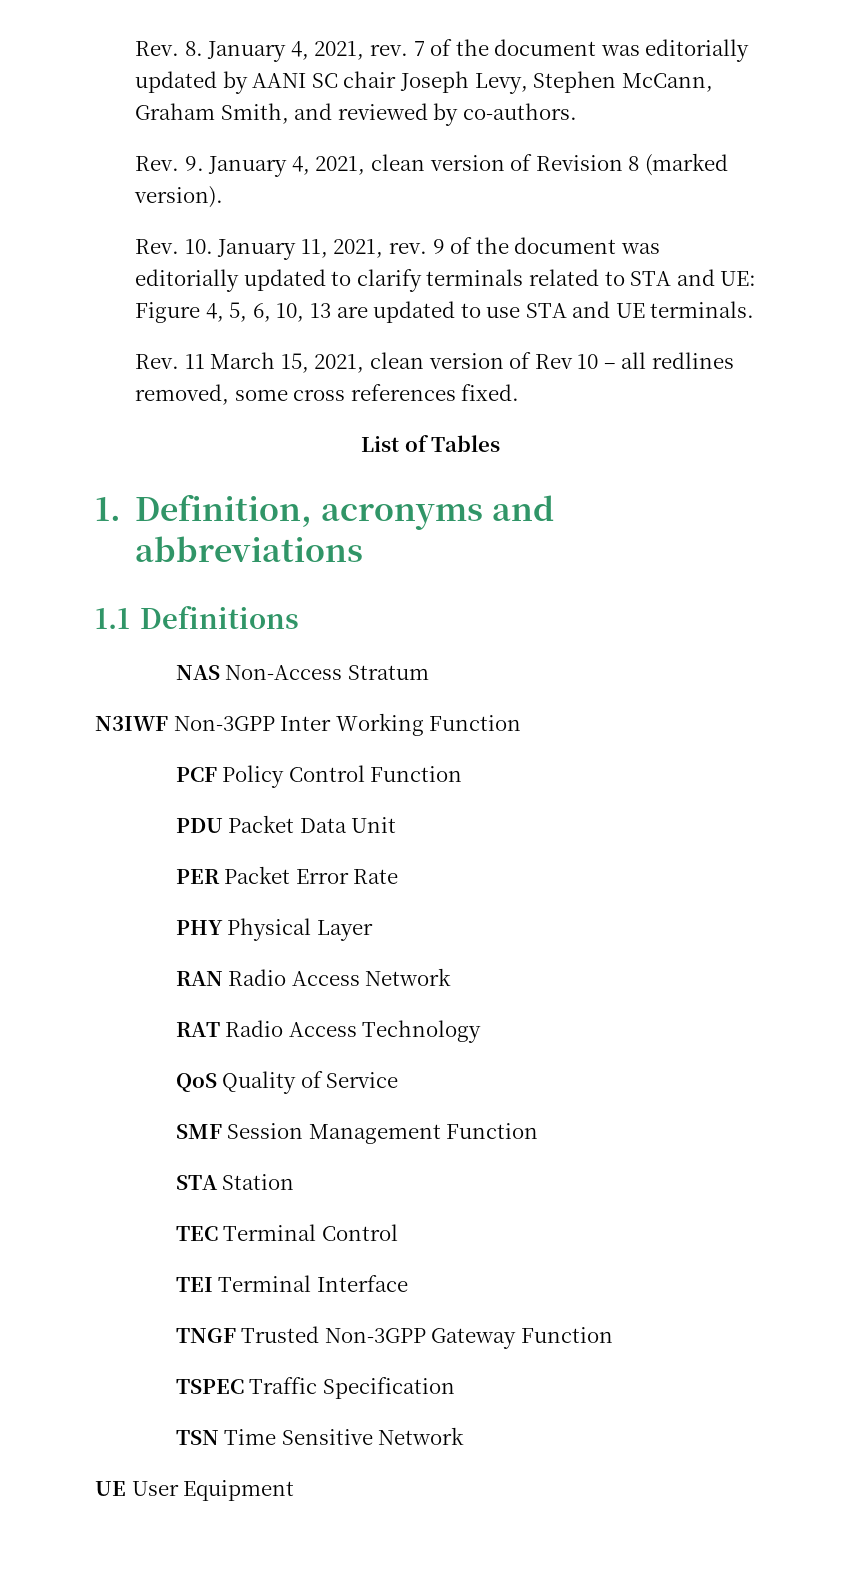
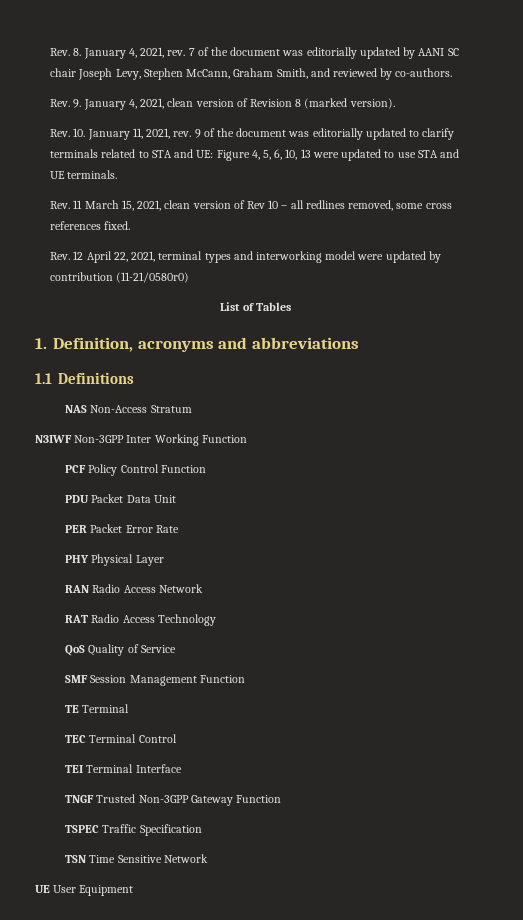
- 9 of the document was editorially updated to clarify terminals related to STA and UE: Figure 4, 5, 6, 10, 13 are updated to use STA and UE terminals.
+ 9 of the document was editorially updated to clarify terminals related to STA and UE: Figure 4, 5, 6, 10, 13 were updated to use STA and UE terminals.
+ Rev. 12 April 22, 2021, terminal types and interworking model were updated by contribution (11-21/0580r0)
- STA Station
+ TE Terminal

